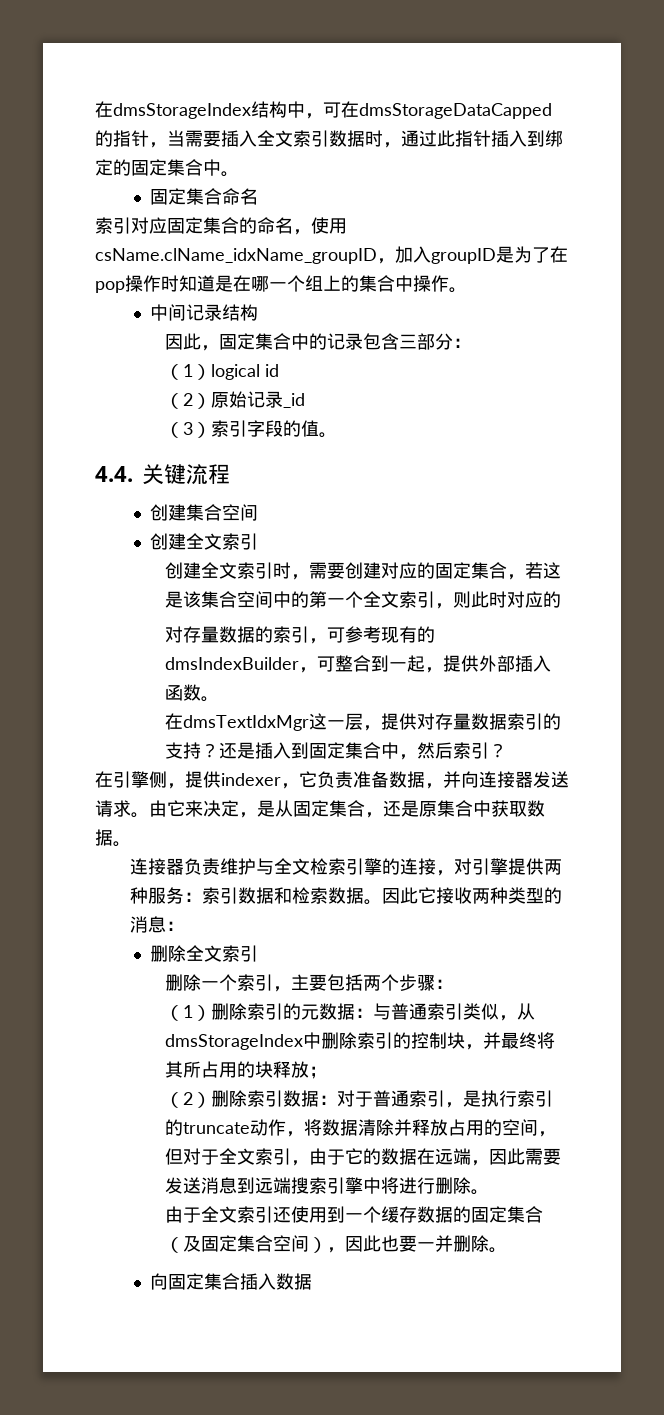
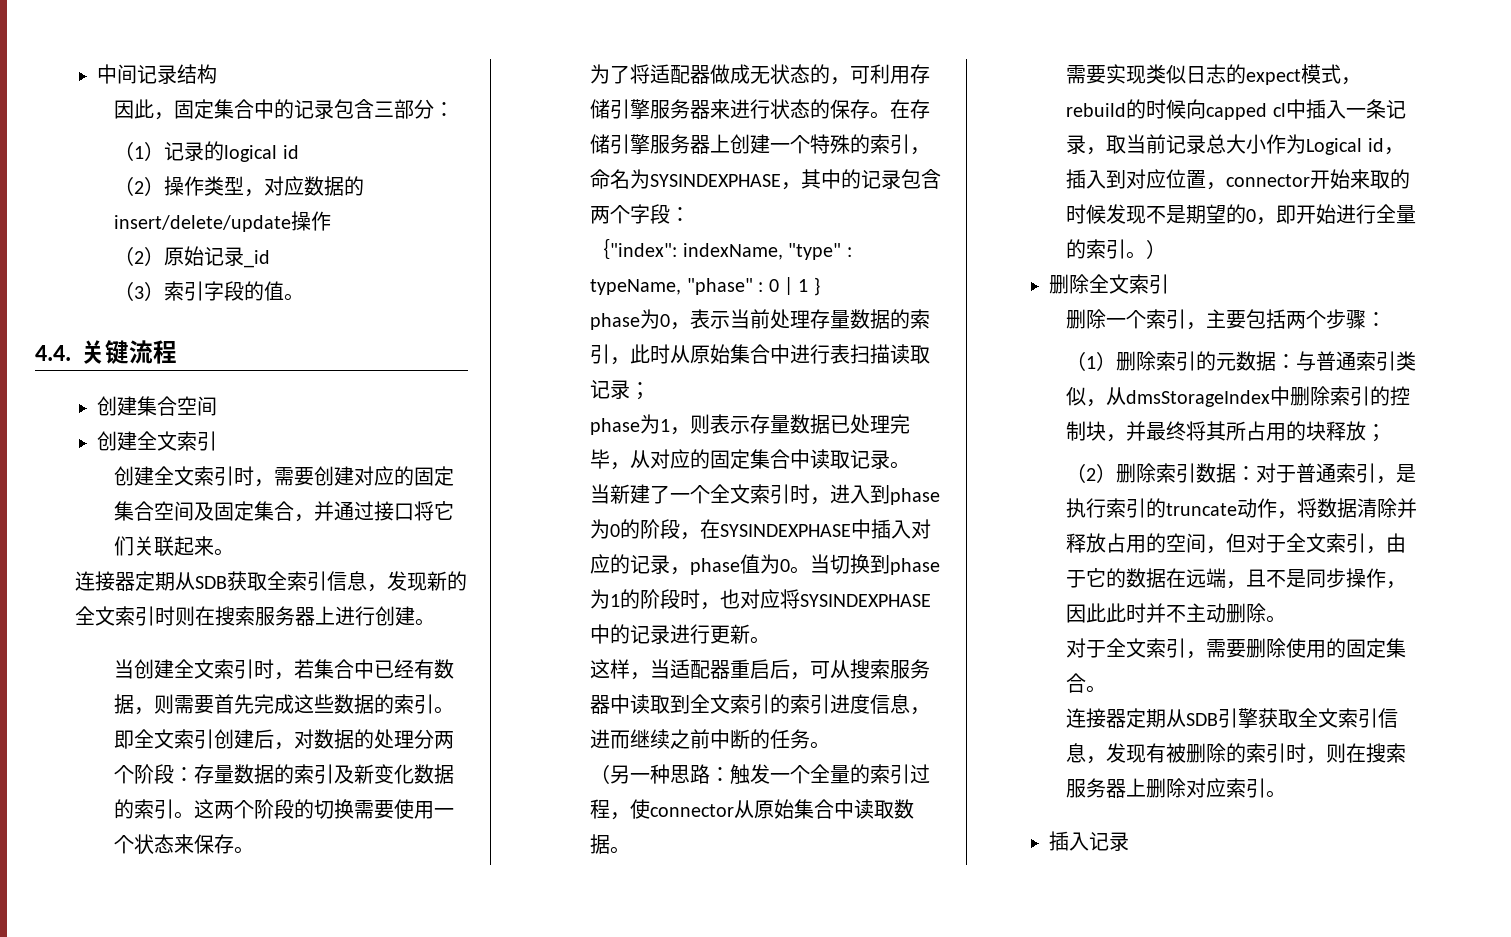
- 在dmsStorageIndex结构中，可在dmsStorageDataCapped的指针，当需要插入全文索引数据时，通过此指针插入到绑定的固定集合中。
- 固定集合命名
- 索引对应固定集合的命名，使用csName.clName_idxName_groupID，加入groupID是为了在pop操作时知道是在哪一个组上的集合中操作。
- （1）logical id
+ （1）记录的logical id
+ （2）操作类型，对应数据的insert/delete/update操作
- 创建全文索引时，需要创建对应的固定集合，若这是该集合空间中的第一个全文索引，则此时对应的
- 对存量数据的索引，可参考现有的dmsIndexBuilder，可整合到一起，提供外部插入函数。
- 在dmsTextIdxMgr这一层，提供对存量数据索引的支持？还是插入到固定集合中，然后索引？
- 在引擎侧，提供indexer，它负责准备数据，并向连接器发送请求。由它来决定，是从固定集合，还是原集合中获取数据。
- 连接器负责维护与全文检索引擎的连接，对引擎提供两种服务：索引数据和检索数据。因此它接收两种类型的消息：
+ 创建全文索引时，需要创建对应的固定集合空间及固定集合，并通过接口将它们关联起来。
+ 连接器定期从SDB获取全索引信息，发现新的全文索引时则在搜索服务器上进行创建。
+ 当创建全文索引时，若集合中已经有数据，则需要首先完成这些数据的索引。即全文索引创建后，对数据的处理分两个阶段：存量数据的索引及新变化数据的索引。这两个阶段的切换需要使用一个状态来保存。
+ 为了将适配器做成无状态的，可利用存储引擎服务器来进行状态的保存。在存储引擎服务器上创建一个特殊的索引，命名为SYSINDEXPHASE，其中的记录包含两个字段：
+ ｛"index": indexName, "type" : typeName, "phase" : 0 | 1 }
+ phase为0，表示当前处理存量数据的索引，此时从原始集合中进行表扫描读取记录；
+ phase为1，则表示存量数据已处理完毕，从对应的固定集合中读取记录。
+ 当新建了一个全文索引时，进入到phase为0的阶段，在SYSINDEXPHASE中插入对应的记录，phase值为0。当切换到phase为1的阶段时，也对应将SYSINDEXPHASE中的记录进行更新。
+ 这样，当适配器重启后，可从搜索服务器中读取到全文索引的索引进度信息，进而继续之前中断的任务。
+ （另一种思路：触发一个全量的索引过程，使connector从原始集合中读取数据。
+ 需要实现类似日志的expect模式，rebuild的时候向capped cl中插入一条记录，取当前记录总大小作为Logical id，插入到对应位置，connector开始来取的时候发现不是期望的0，即开始进行全量的索引。）
- （2）删除索引数据：对于普通索引，是执行索引的truncate动作，将数据清除并释放占用的空间，但对于全文索引，由于它的数据在远端，因此需要发送消息到远端搜索引擎中将进行删除。
- 由于全文索引还使用到一个缓存数据的固定集合（及固定集合空间），因此也要一并删除。
- 向固定集合插入数据
+ （2）删除索引数据：对于普通索引，是执行索引的truncate动作，将数据清除并释放占用的空间，但对于全文索引，由于它的数据在远端，且不是同步操作，因此此时并不主动删除。
+ 对于全文索引，需要删除使用的固定集合。
+ 连接器定期从SDB引擎获取全文索引信息，发现有被删除的索引时，则在搜索服务器上删除对应索引。
+ 插入记录

